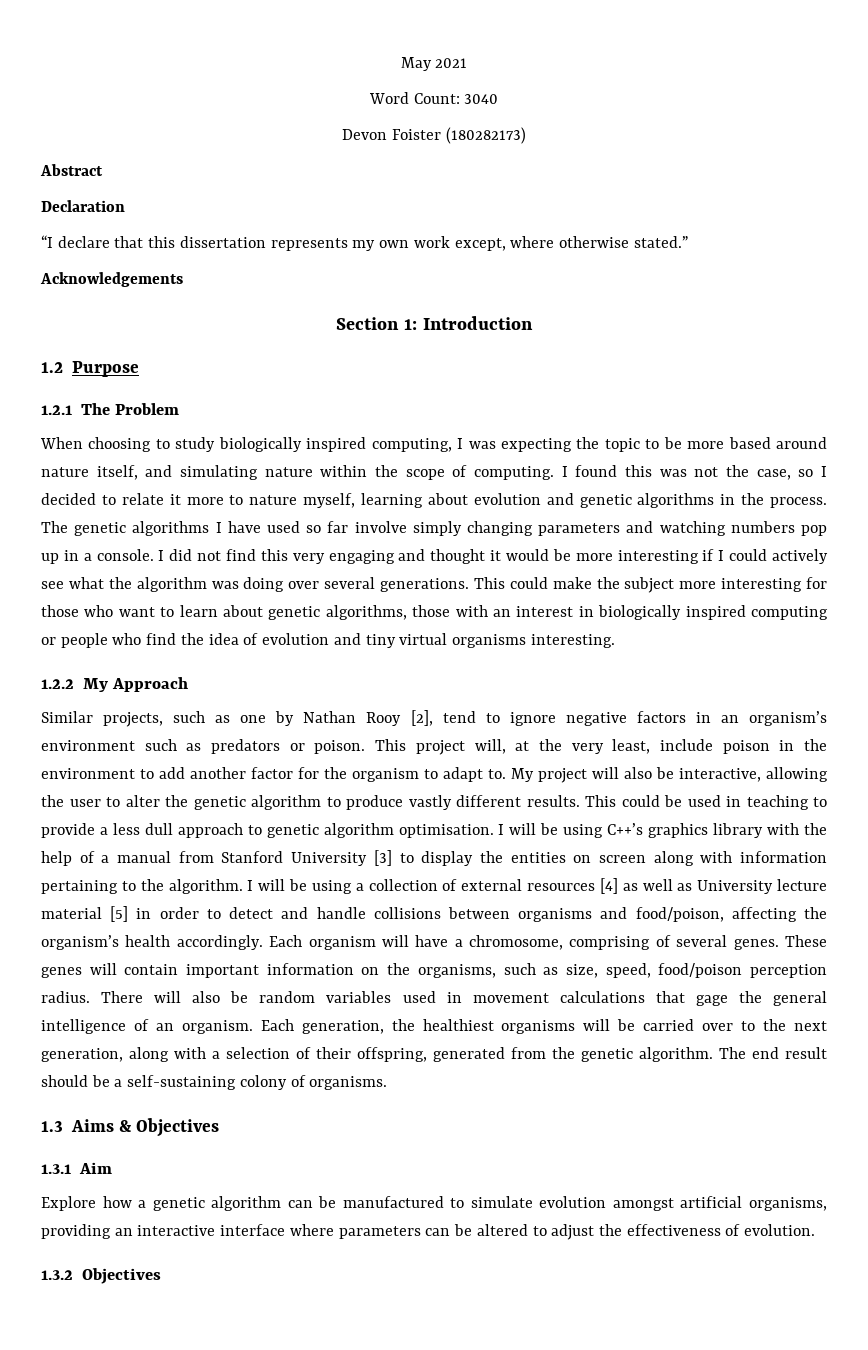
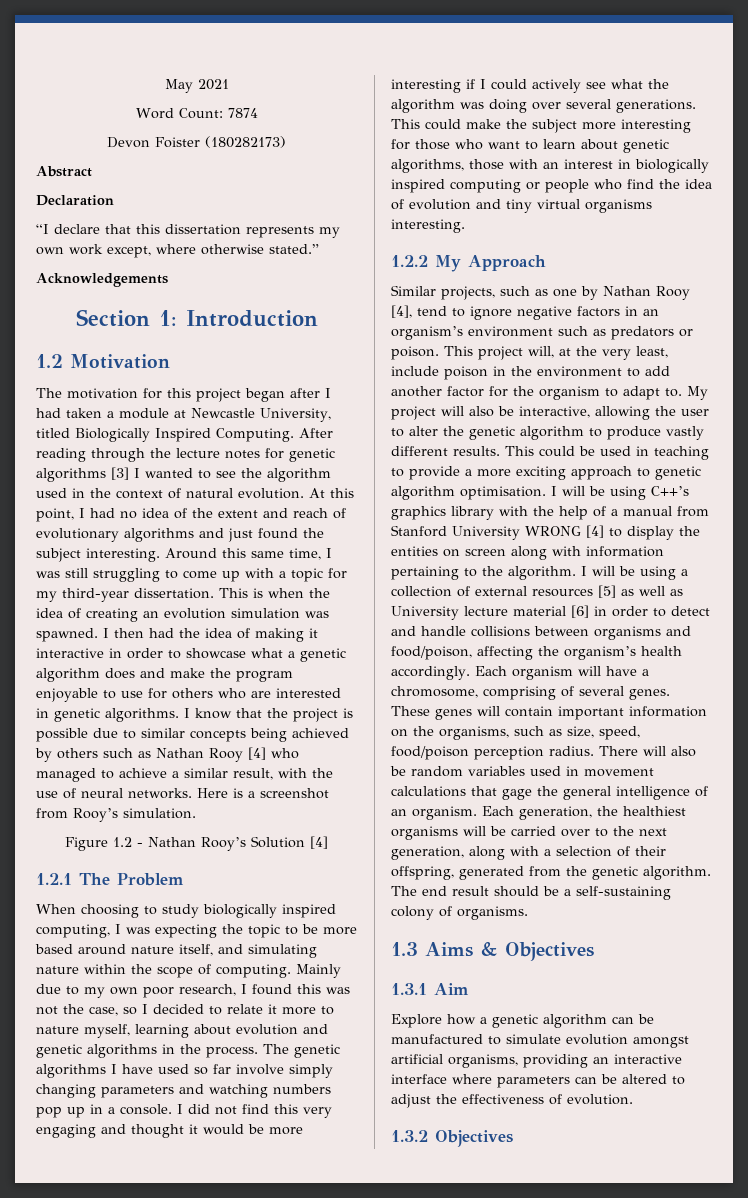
- Word Count: 3040
+ Word Count: 7874
- 1.2 Purpose
+ 1.2 Motivation
+ The motivation for this project began after I had taken a module at Newcastle University, titled Biologically Inspired Computing. After reading through the lecture notes for genetic algorithms [3] I wanted to see the algorithm used in the context of natural evolution. At this point, I had no idea of the extent and reach of evolutionary algorithms and just found the subject interesting. Around this same time, I was still struggling to come up with a topic for my third-year dissertation. This is when the idea of creating an evolution simulation was spawned. I then had the idea of making it interactive in order to showcase what a genetic algorithm does and make the program enjoyable to use for others who are interested in genetic algorithms. I know that the project is possible due to similar concepts being achieved by others such as Nathan Rooy [4] who managed to achieve a similar result, with the use of neural networks. Here is a screenshot from Rooy’s simulation.
+ Figure 1.2 - Nathan Rooy’s Solution [4]
- I found this was not the case, so I decided to relate it more to nature myself, learning about evolution and genetic algorithms in the process.
+ Mainly due to my own poor research, I found this was not the case, so I decided to relate it more to nature myself, learning about evolution and genetic algorithms in the process.
- Similar projects, such as one by Nathan Rooy [2], tend to ignore negative factors in an organism’s environment such as predators or poison.
+ Similar projects, such as one by Nathan Rooy [4], tend to ignore negative factors in an organism’s environment such as predators or poison.
- This could be used in teaching to provide a less dull approach to genetic algorithm optimisation.
+ This could be used in teaching to provide a more exciting approach to genetic algorithm optimisation.
- I will be using C++’s graphics library with the help of a manual from Stanford University [3] to display the entities on screen along with information pertaining to the algorithm.
+ I will be using C++’s graphics library with the help of a manual from Stanford University WRONG [4] to display the entities on screen along with information pertaining to the algorithm.
- I will be using a collection of external resources [4] as well as University lecture material [5] in order to detect and handle collisions between organisms and food/poison, affecting the organism’s health accordingly.
+ I will be using a collection of external resources [5] as well as University lecture material [6] in order to detect and handle collisions between organisms and food/poison, affecting the organism’s health accordingly.

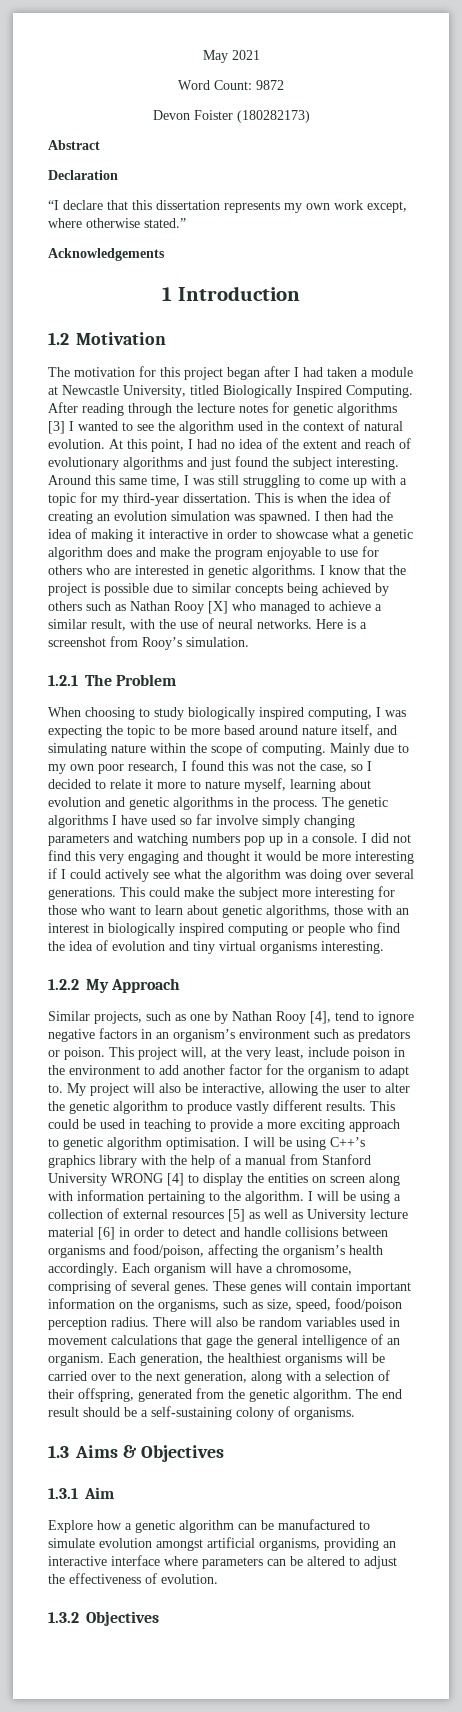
- Word Count: 7874
+ Word Count: 9872
- Section 1: Introduction
+ 1 Introduction
- I know that the project is possible due to similar concepts being achieved by others such as Nathan Rooy [4] who managed to achieve a similar result, with the use of neural networks.
+ I know that the project is possible due to similar concepts being achieved by others such as Nathan Rooy [X] who managed to achieve a similar result, with the use of neural networks.
- Figure 1.2 - Nathan Rooy’s Solution [4]

